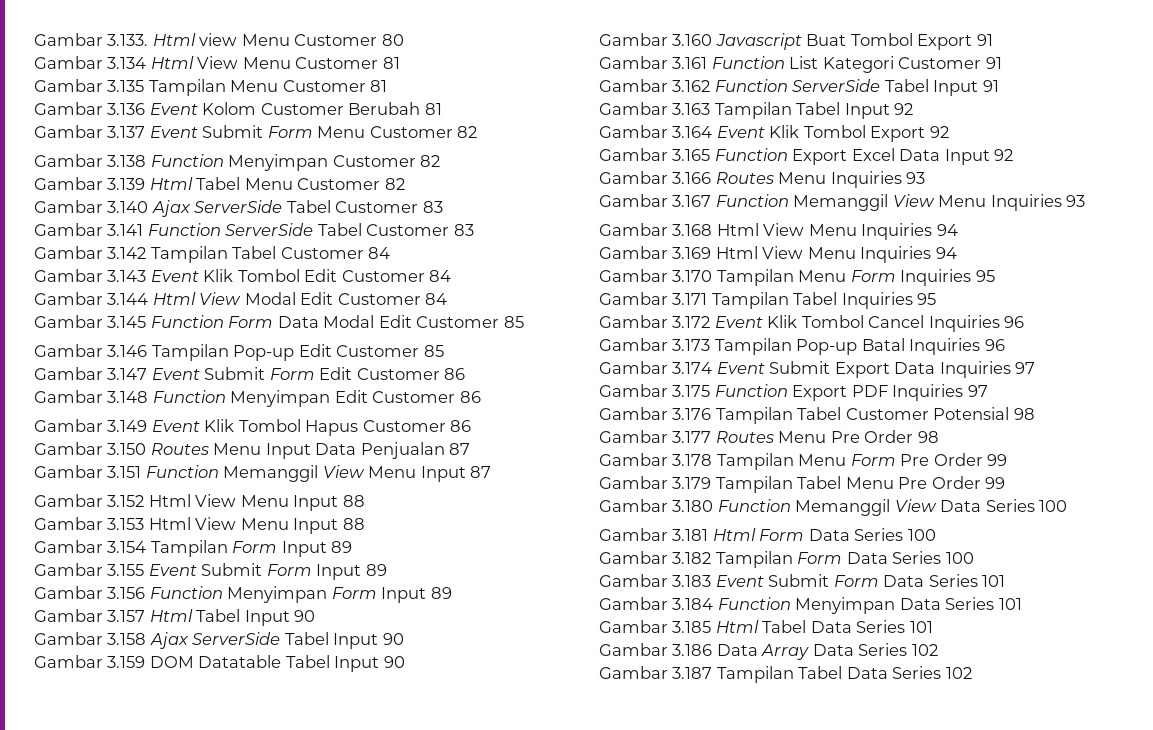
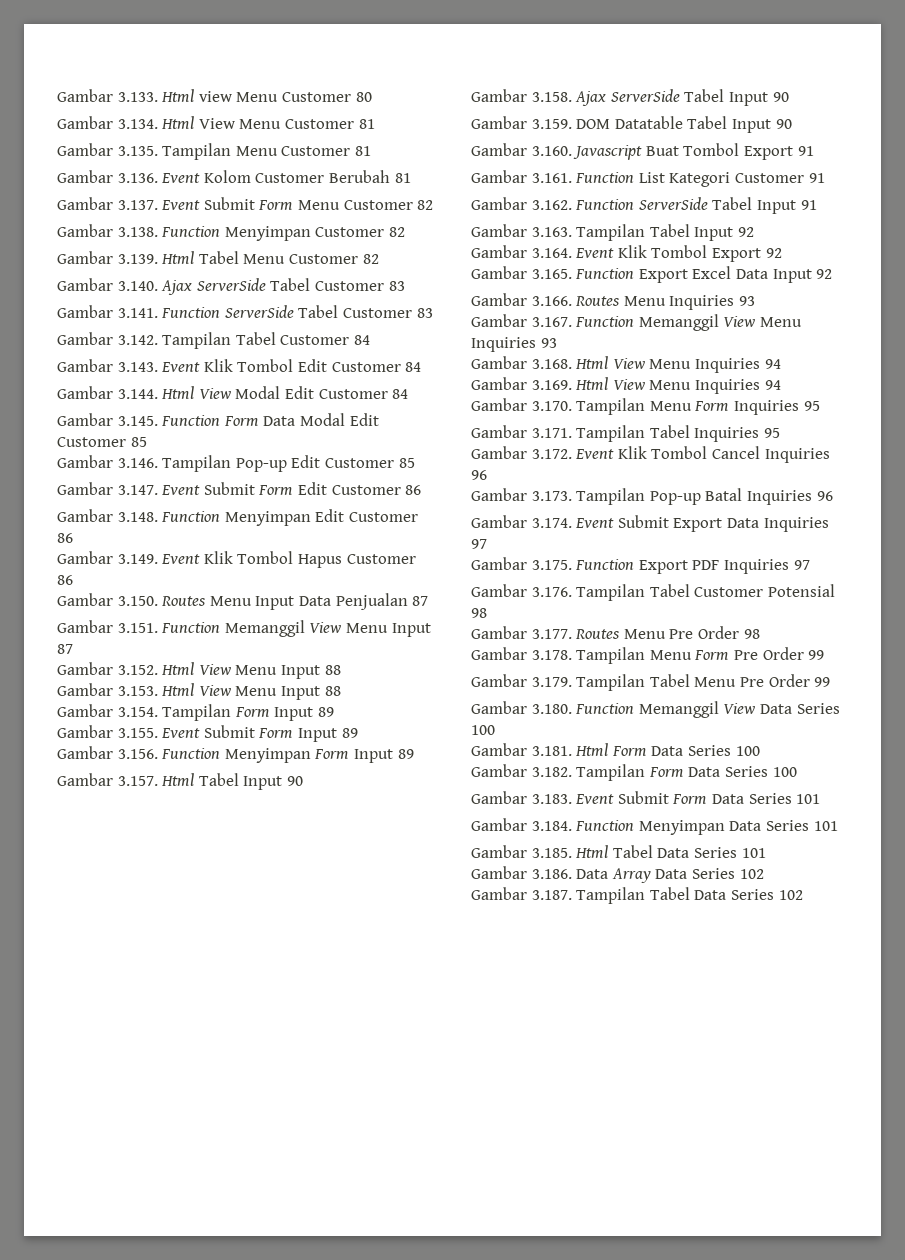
- Gambar 3.134 Html View Menu Customer 81
+ Gambar 3.134. Html View Menu Customer 81
- Gambar 3.135 Tampilan Menu Customer 81
+ Gambar 3.135. Tampilan Menu Customer 81
- Gambar 3.136 Event Kolom Customer Berubah 81
+ Gambar 3.136. Event Kolom Customer Berubah 81
- Gambar 3.137 Event Submit Form Menu Customer 82
+ Gambar 3.137. Event Submit Form Menu Customer 82
- Gambar 3.138 Function Menyimpan Customer 82
+ Gambar 3.138. Function Menyimpan Customer 82
- Gambar 3.139 Html Tabel Menu Customer 82
+ Gambar 3.139. Html Tabel Menu Customer 82
- Gambar 3.140 Ajax ServerSide Tabel Customer 83
+ Gambar 3.140. Ajax ServerSide Tabel Customer 83
- Gambar 3.141 Function ServerSide Tabel Customer 83
+ Gambar 3.141. Function ServerSide Tabel Customer 83
- Gambar 3.142 Tampilan Tabel Customer 84
+ Gambar 3.142. Tampilan Tabel Customer 84
- Gambar 3.143 Event Klik Tombol Edit Customer 84
+ Gambar 3.143. Event Klik Tombol Edit Customer 84
- Gambar 3.144 Html View Modal Edit Customer 84
+ Gambar 3.144. Html View Modal Edit Customer 84
- Gambar 3.145 Function Form Data Modal Edit Customer 85
+ Gambar 3.145. Function Form Data Modal Edit Customer 85
- Gambar 3.146 Tampilan Pop-up Edit Customer 85
+ Gambar 3.146. Tampilan Pop-up Edit Customer 85
- Gambar 3.147 Event Submit Form Edit Customer 86
+ Gambar 3.147. Event Submit Form Edit Customer 86
- Gambar 3.148 Function Menyimpan Edit Customer 86
+ Gambar 3.148. Function Menyimpan Edit Customer 86
- Gambar 3.149 Event Klik Tombol Hapus Customer 86
+ Gambar 3.149. Event Klik Tombol Hapus Customer 86
- Gambar 3.150 Routes Menu Input Data Penjualan 87
+ Gambar 3.150. Routes Menu Input Data Penjualan 87
- Gambar 3.151 Function Memanggil View Menu Input 87
+ Gambar 3.151. Function Memanggil View Menu Input 87
- Gambar 3.152 Html View Menu Input 88
- Gambar 3.153 Html View Menu Input 88
- Gambar 3.154 Tampilan Form Input 89
+ Gambar 3.152. Html View Menu Input 88
+ Gambar 3.153. Html View Menu Input 88
+ Gambar 3.154. Tampilan Form Input 89
- Gambar 3.155 Event Submit Form Input 89
+ Gambar 3.155. Event Submit Form Input 89
- Gambar 3.156 Function Menyimpan Form Input 89
+ Gambar 3.156. Function Menyimpan Form Input 89
- Gambar 3.157 Html Tabel Input 90
+ Gambar 3.157. Html Tabel Input 90
- Gambar 3.158 Ajax ServerSide Tabel Input 90
+ Gambar 3.158. Ajax ServerSide Tabel Input 90
- Gambar 3.159 DOM Datatable Tabel Input 90
+ Gambar 3.159. DOM Datatable Tabel Input 90
- Gambar 3.160 Javascript Buat Tombol Export 91
+ Gambar 3.160. Javascript Buat Tombol Export 91
- Gambar 3.161 Function List Kategori Customer 91
+ Gambar 3.161. Function List Kategori Customer 91
- Gambar 3.162 Function ServerSide Tabel Input 91
+ Gambar 3.162. Function ServerSide Tabel Input 91
- Gambar 3.163 Tampilan Tabel Input 92
+ Gambar 3.163. Tampilan Tabel Input 92
- Gambar 3.164 Event Klik Tombol Export 92
+ Gambar 3.164. Event Klik Tombol Export 92
- Gambar 3.165 Function Export Excel Data Input 92
+ Gambar 3.165. Function Export Excel Data Input 92
- Gambar 3.166 Routes Menu Inquiries 93
+ Gambar 3.166. Routes Menu Inquiries 93
- Gambar 3.167 Function Memanggil View Menu Inquiries 93
+ Gambar 3.167. Function Memanggil View Menu Inquiries 93
- Gambar 3.168 Html View Menu Inquiries 94
- Gambar 3.169 Html View Menu Inquiries 94
- Gambar 3.170 Tampilan Menu Form Inquiries 95
+ Gambar 3.168. Html View Menu Inquiries 94
+ Gambar 3.169. Html View Menu Inquiries 94
+ Gambar 3.170. Tampilan Menu Form Inquiries 95
- Gambar 3.171 Tampilan Tabel Inquiries 95
+ Gambar 3.171. Tampilan Tabel Inquiries 95
- Gambar 3.172 Event Klik Tombol Cancel Inquiries 96
+ Gambar 3.172. Event Klik Tombol Cancel Inquiries 96
- Gambar 3.173 Tampilan Pop-up Batal Inquiries 96
+ Gambar 3.173. Tampilan Pop-up Batal Inquiries 96
- Gambar 3.174 Event Submit Export Data Inquiries 97
+ Gambar 3.174. Event Submit Export Data Inquiries 97
- Gambar 3.175 Function Export PDF Inquiries 97
+ Gambar 3.175. Function Export PDF Inquiries 97
- Gambar 3.176 Tampilan Tabel Customer Potensial 98
+ Gambar 3.176. Tampilan Tabel Customer Potensial 98
- Gambar 3.177 Routes Menu Pre Order 98
+ Gambar 3.177. Routes Menu Pre Order 98
- Gambar 3.178 Tampilan Menu Form Pre Order 99
+ Gambar 3.178. Tampilan Menu Form Pre Order 99
- Gambar 3.179 Tampilan Tabel Menu Pre Order 99
+ Gambar 3.179. Tampilan Tabel Menu Pre Order 99
- Gambar 3.180 Function Memanggil View Data Series 100
+ Gambar 3.180. Function Memanggil View Data Series 100
- Gambar 3.181 Html Form Data Series 100
+ Gambar 3.181. Html Form Data Series 100
- Gambar 3.182 Tampilan Form Data Series 100
+ Gambar 3.182. Tampilan Form Data Series 100
- Gambar 3.183 Event Submit Form Data Series 101
+ Gambar 3.183. Event Submit Form Data Series 101
- Gambar 3.184 Function Menyimpan Data Series 101
+ Gambar 3.184. Function Menyimpan Data Series 101
- Gambar 3.185 Html Tabel Data Series 101
+ Gambar 3.185. Html Tabel Data Series 101
- Gambar 3.186 Data Array Data Series 102
+ Gambar 3.186. Data Array Data Series 102
- Gambar 3.187 Tampilan Tabel Data Series 102
+ Gambar 3.187. Tampilan Tabel Data Series 102

